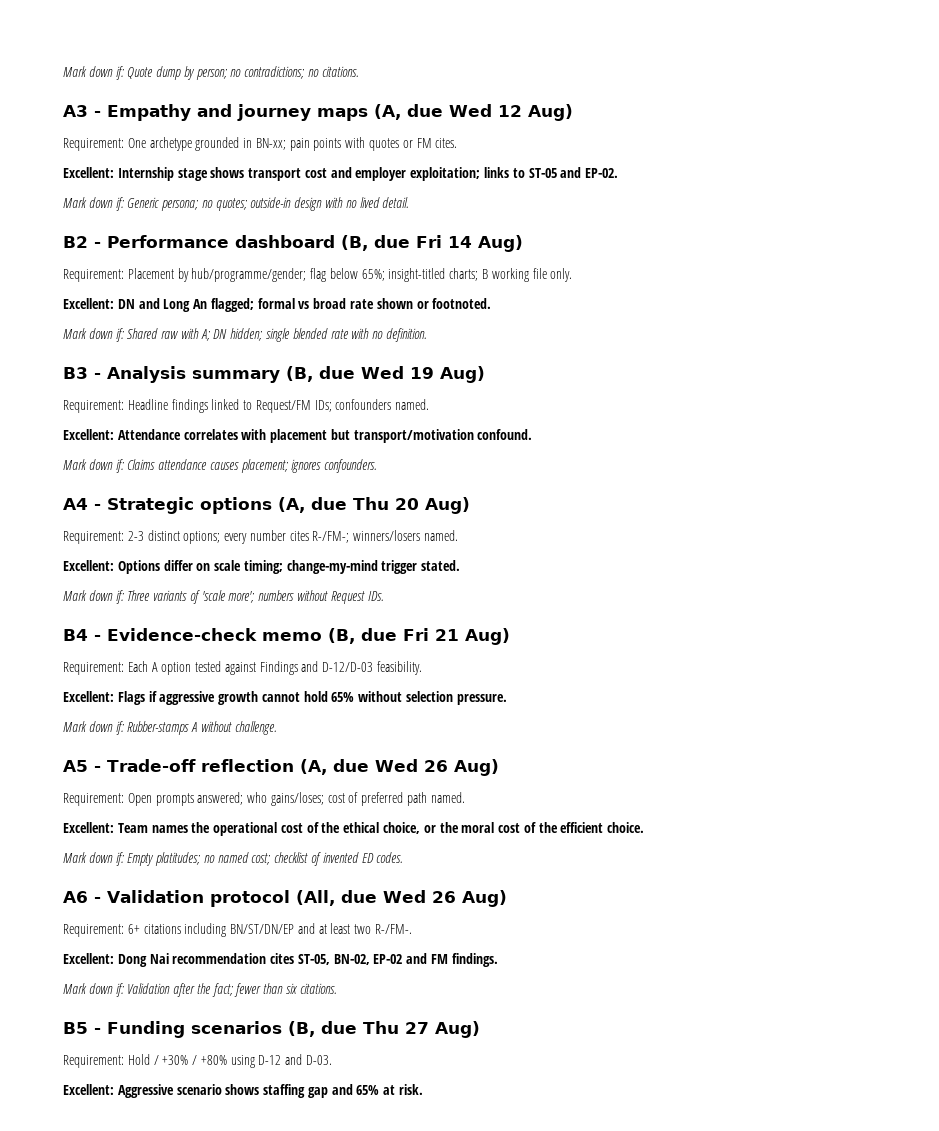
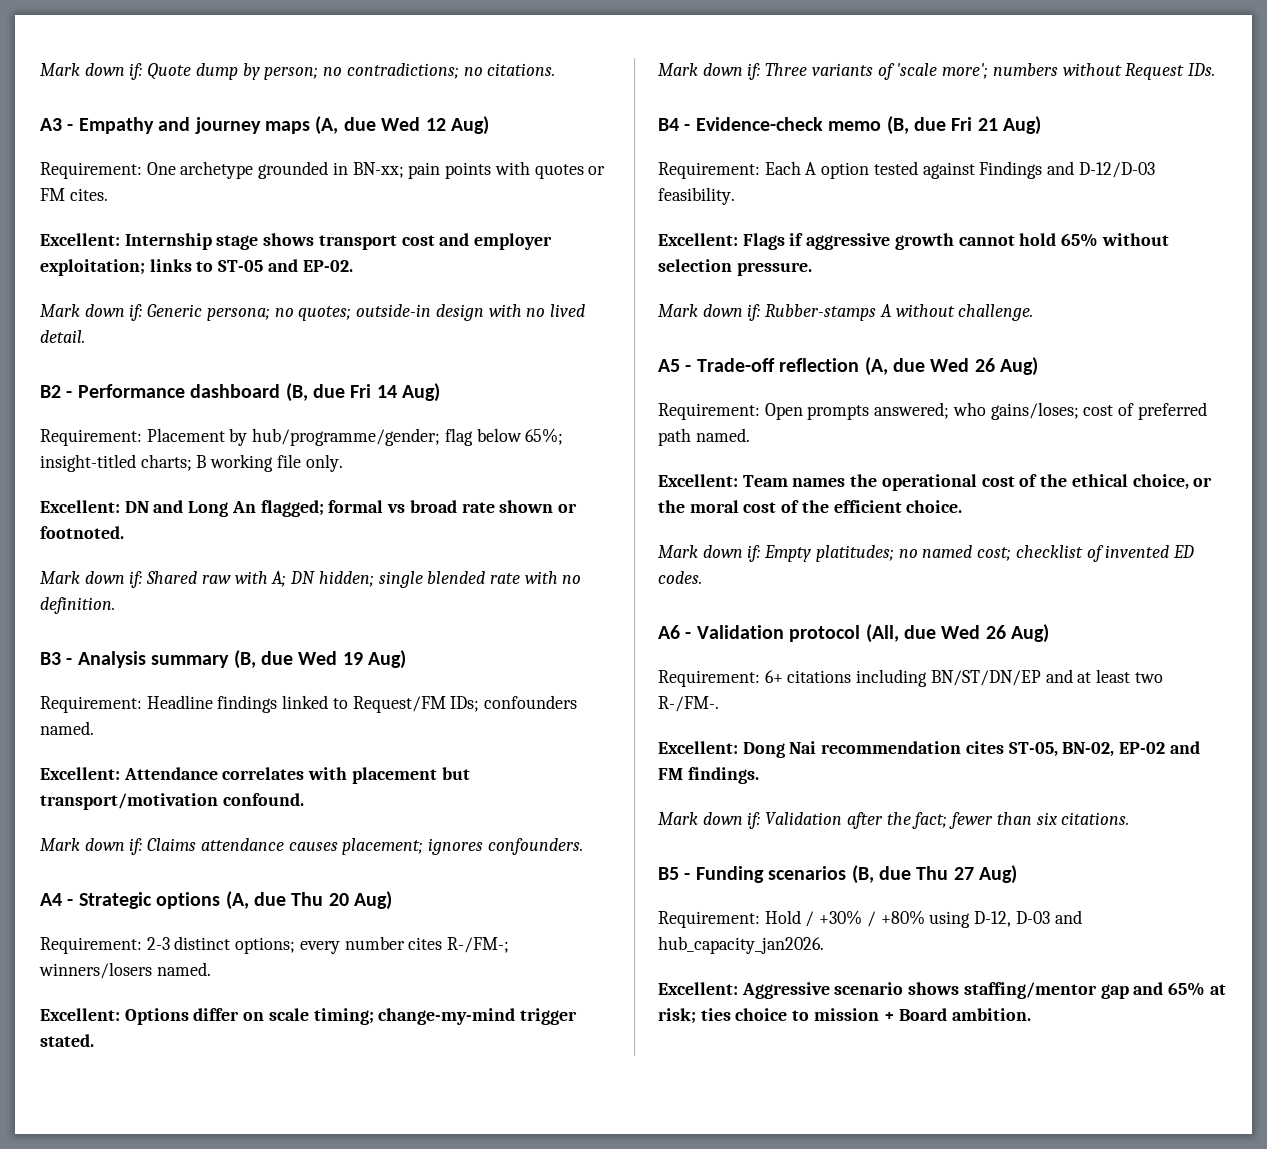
- Requirement: Hold / +30% / +80% using D-12 and D-03.
+ Requirement: Hold / +30% / +80% using D-12, D-03 and hub_capacity_jan2026.
- Excellent: Aggressive scenario shows staffing gap and 65% at risk.
+ Excellent: Aggressive scenario shows staffing/mentor gap and 65% at risk; ties choice to mission + Board ambition.

